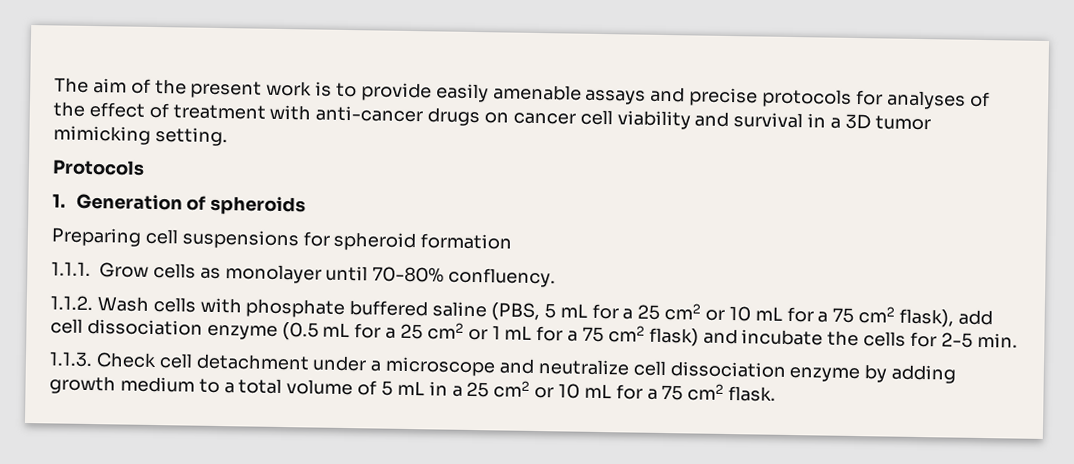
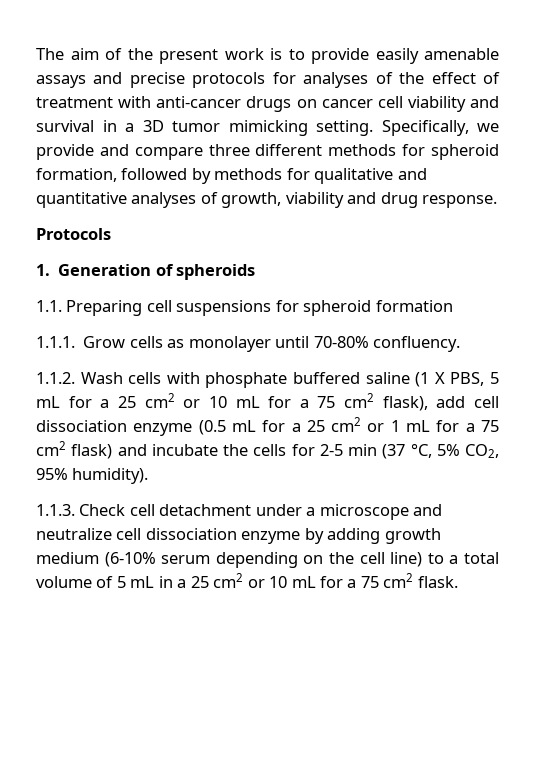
+ Specifically, we provide and compare three different methods for spheroid formation, followed by methods for qualitative and quantitative analyses of growth, viability and drug response.
- Preparing cell suspensions for spheroid formation
+ 1.1. Preparing cell suspensions for spheroid formation
- 1.1.2. Wash cells with phosphate buffered saline (PBS, 5 mL for a 25 cm2 or 10 mL for a 75 cm2 flask), add cell dissociation enzyme (0.5 mL for a 25 cm2 or 1 mL for a 75 cm2 flask) and incubate the cells for 2-5 min.
+ 1.1.2. Wash cells with phosphate buffered saline (1 X PBS, 5 mL for a 25 cm2 or 10 mL for a 75 cm2 flask), add cell dissociation enzyme (0.5 mL for a 25 cm2 or 1 mL for a 75 cm2 flask) and incubate the cells for 2-5 min (37 °C, 5% CO2, 95% humidity).
- 1.1.3. Check cell detachment under a microscope and neutralize cell dissociation enzyme by adding growth medium to a total volume of 5 mL in a 25 cm2 or 10 mL for a 75 cm2 flask.
+ 1.1.3. Check cell detachment under a microscope and neutralize cell dissociation enzyme by adding growth medium (6-10% serum depending on the cell line) to a total volume of 5 mL in a 25 cm2 or 10 mL for a 75 cm2 flask.

